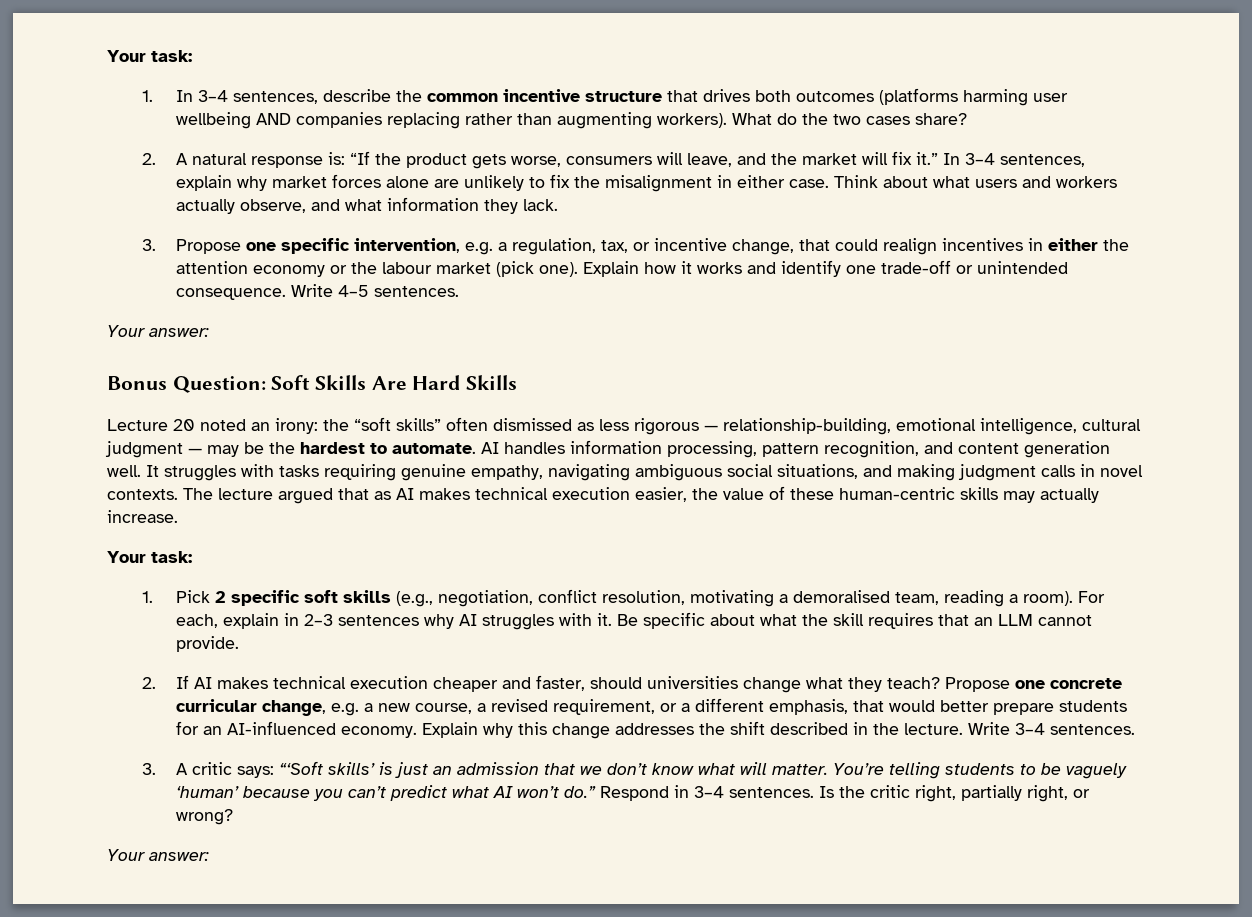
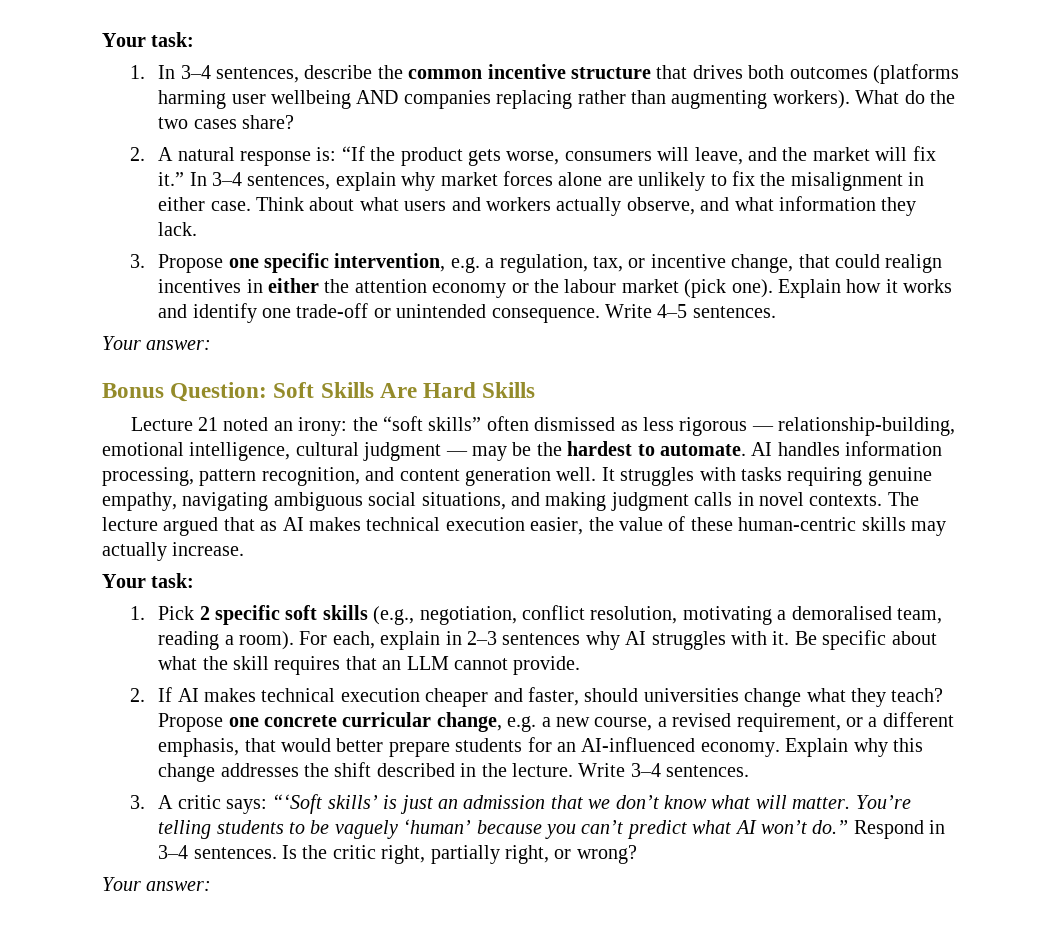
- Lecture 20 noted an irony: the “soft skills” often dismissed as less rigorous — relationship-building, emotional intelligence, cultural judgment — may be the hardest to automate.
+ Lecture 21 noted an irony: the “soft skills” often dismissed as less rigorous — relationship-building, emotional intelligence, cultural judgment — may be the hardest to automate.

